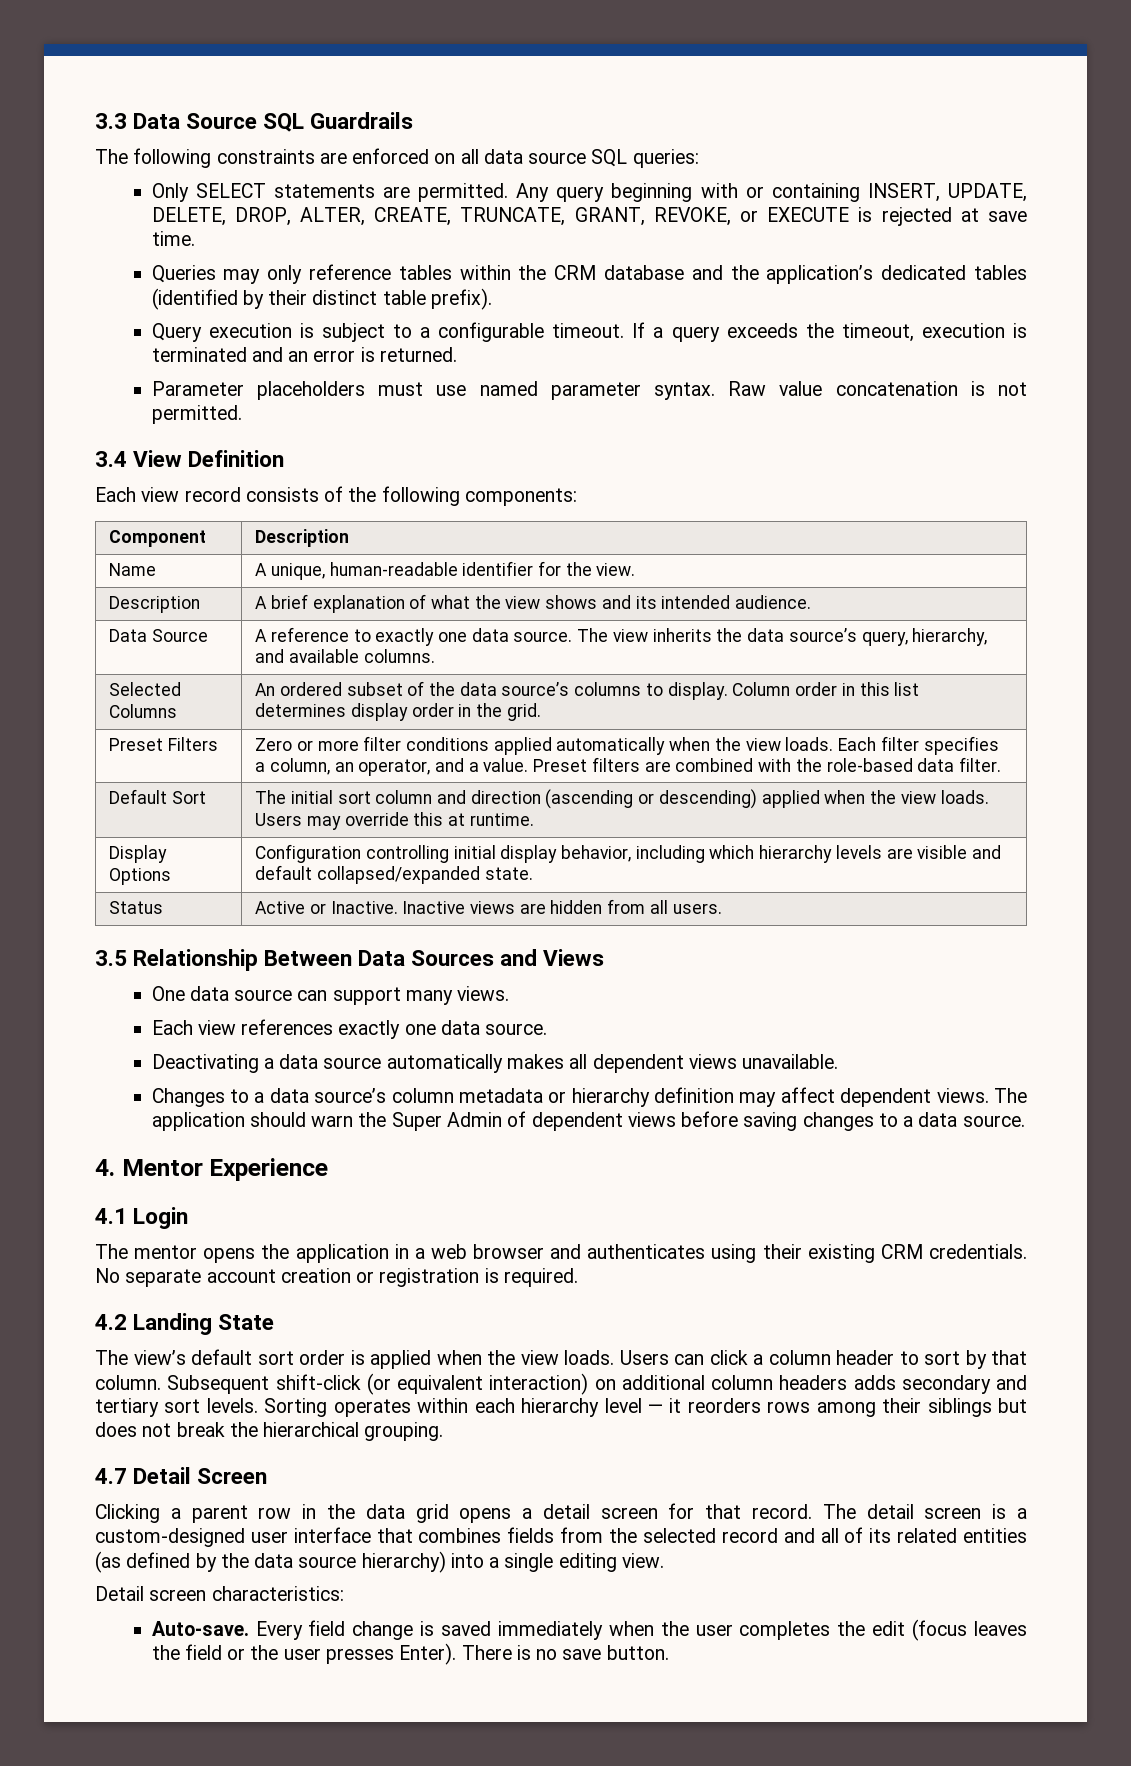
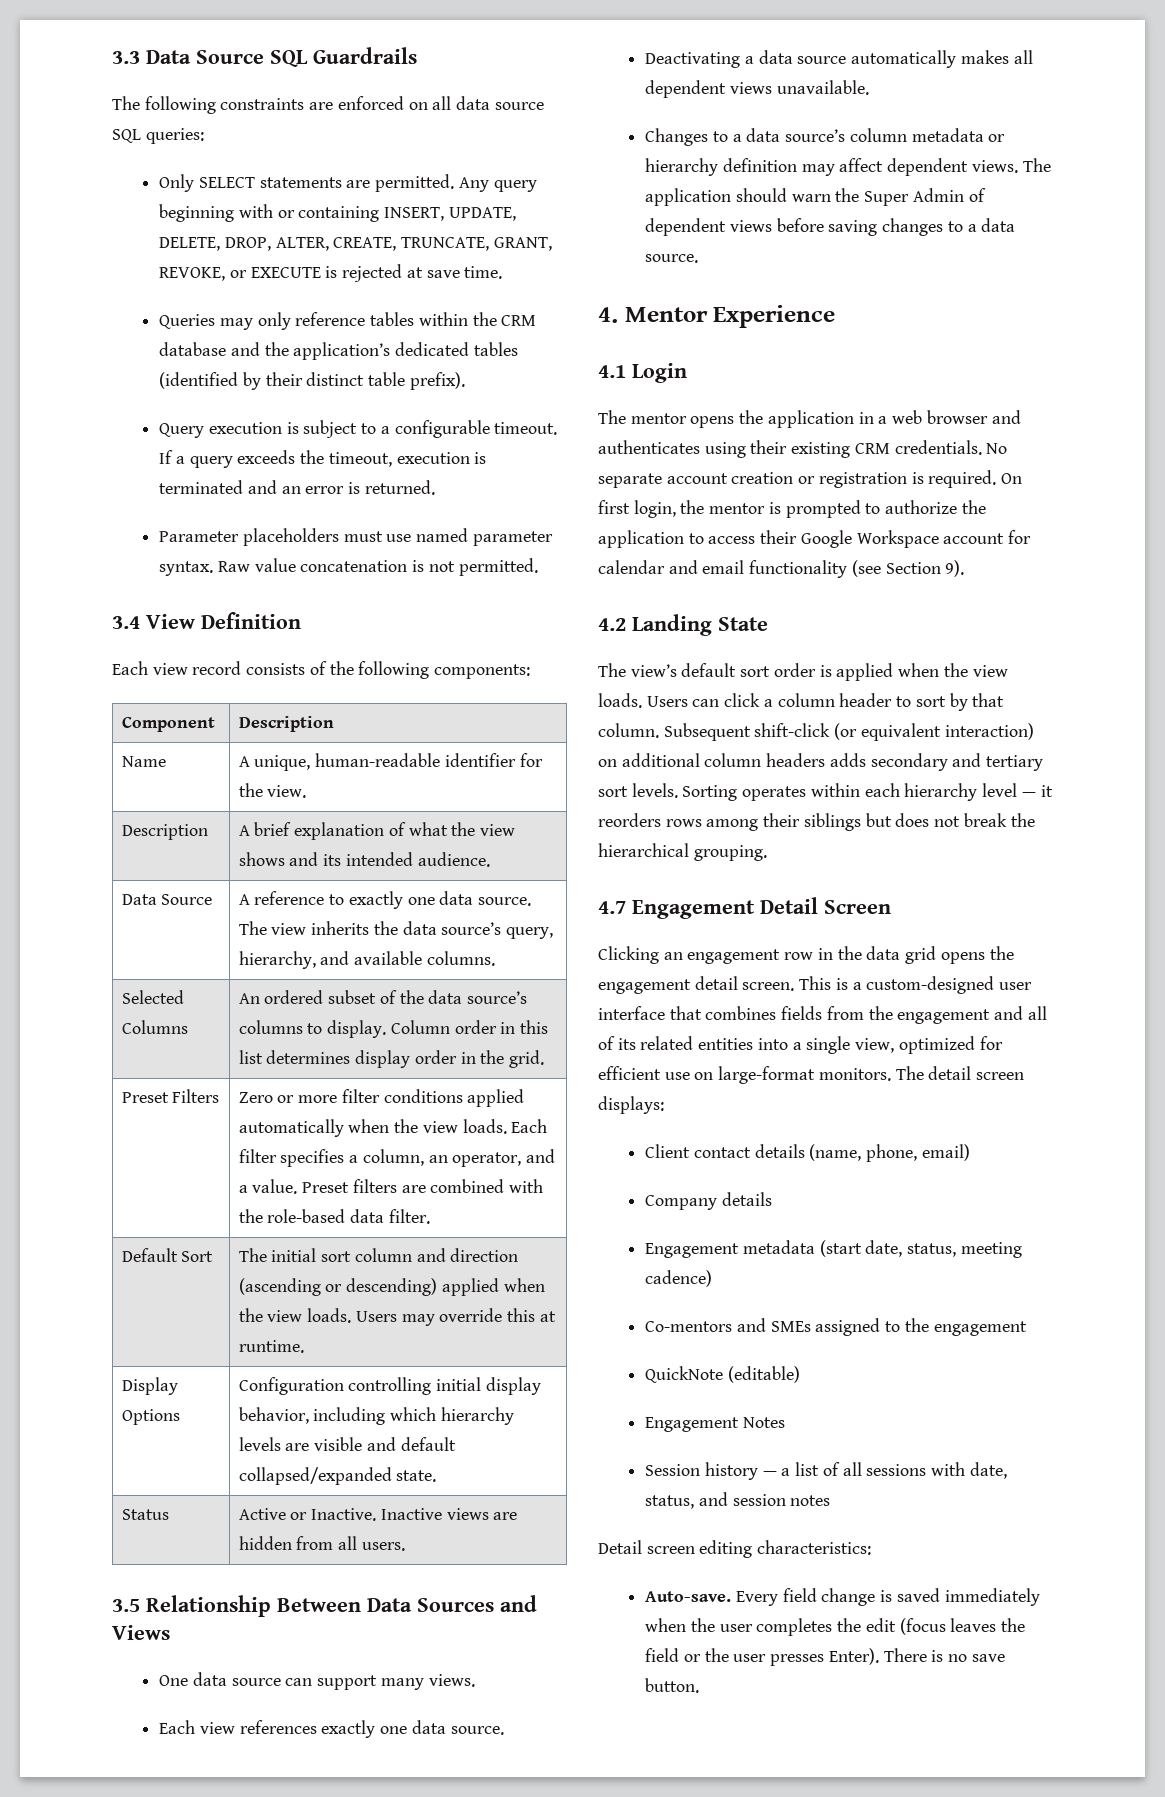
+ On first login, the mentor is prompted to authorize the application to access their Google Workspace account for calendar and email functionality (see Section 9).
- 4.7 Detail Screen
+ 4.7 Engagement Detail Screen
- Clicking a parent row in the data grid opens a detail screen for that record. The detail screen is a custom-designed user interface that combines fields from the selected record and all of its related entities (as defined by the data source hierarchy) into a single editing view.
+ Clicking an engagement row in the data grid opens the engagement detail screen. This is a custom-designed user interface that combines fields from the engagement and all of its related entities into a single view, optimized for efficient use on large-format monitors. The detail screen displays:
+ Client contact details (name, phone, email)
+ Company details
+ Engagement metadata (start date, status, meeting cadence)
+ Co-mentors and SMEs assigned to the engagement
+ QuickNote (editable)
+ Engagement Notes
+ Session history — a list of all sessions with date, status, and session notes
- Detail screen characteristics:
+ Detail screen editing characteristics:

